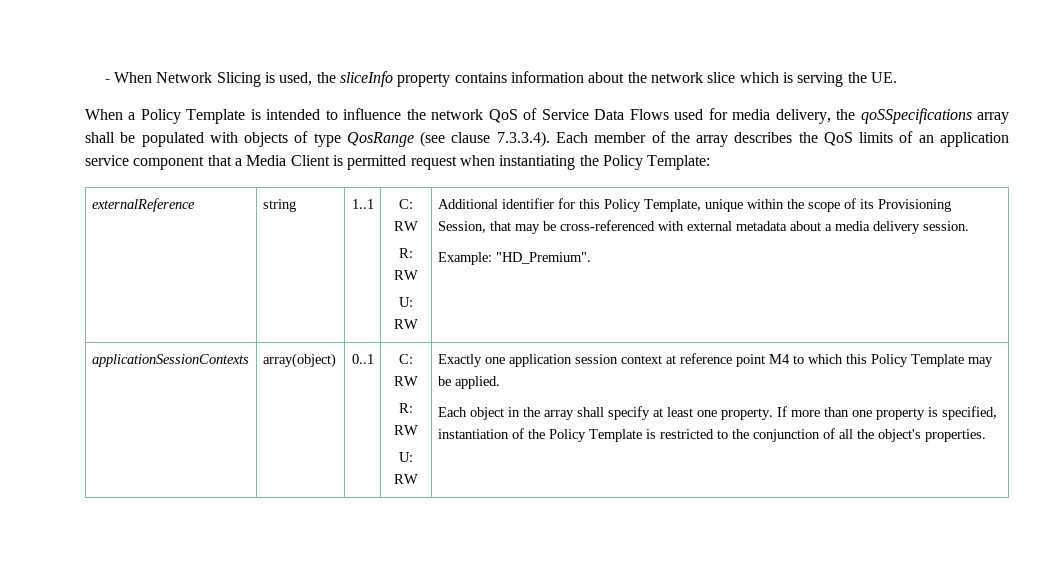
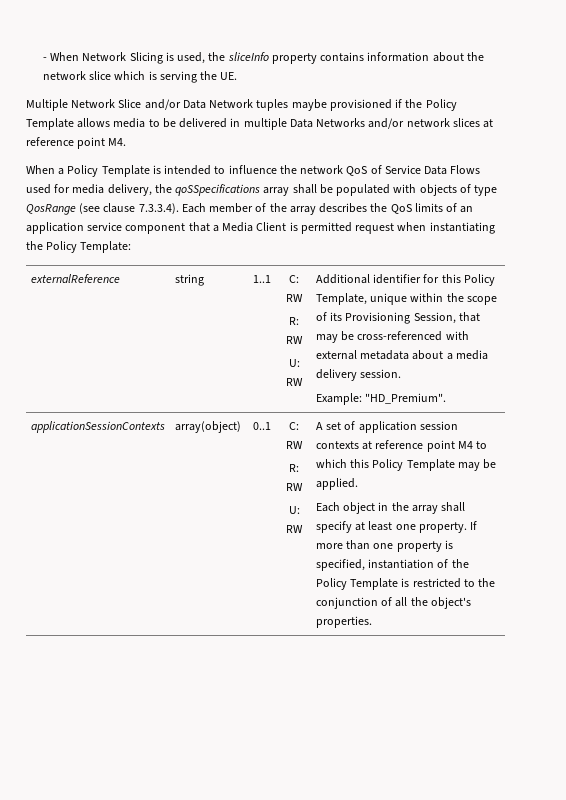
+ Multiple Network Slice and/or Data Network tuples maybe provisioned if the Policy Template allows media to be delivered in multiple Data Networks and/or network slices at reference point M4.
- Exactly one application session context at reference point M4 to which this Policy Template may be applied.
+ A set of application session contexts at reference point M4 to which this Policy Template may be applied.

